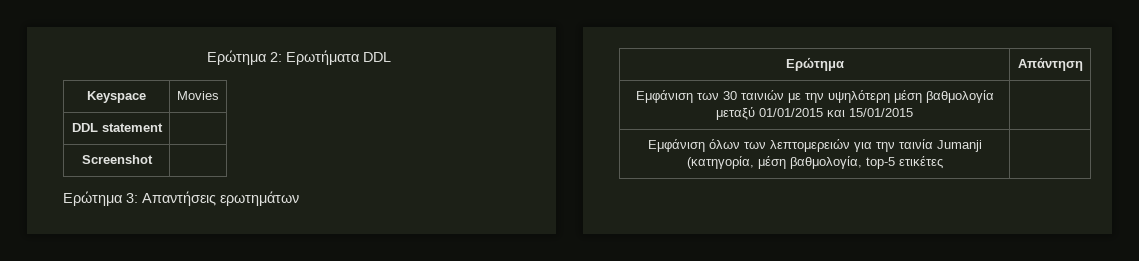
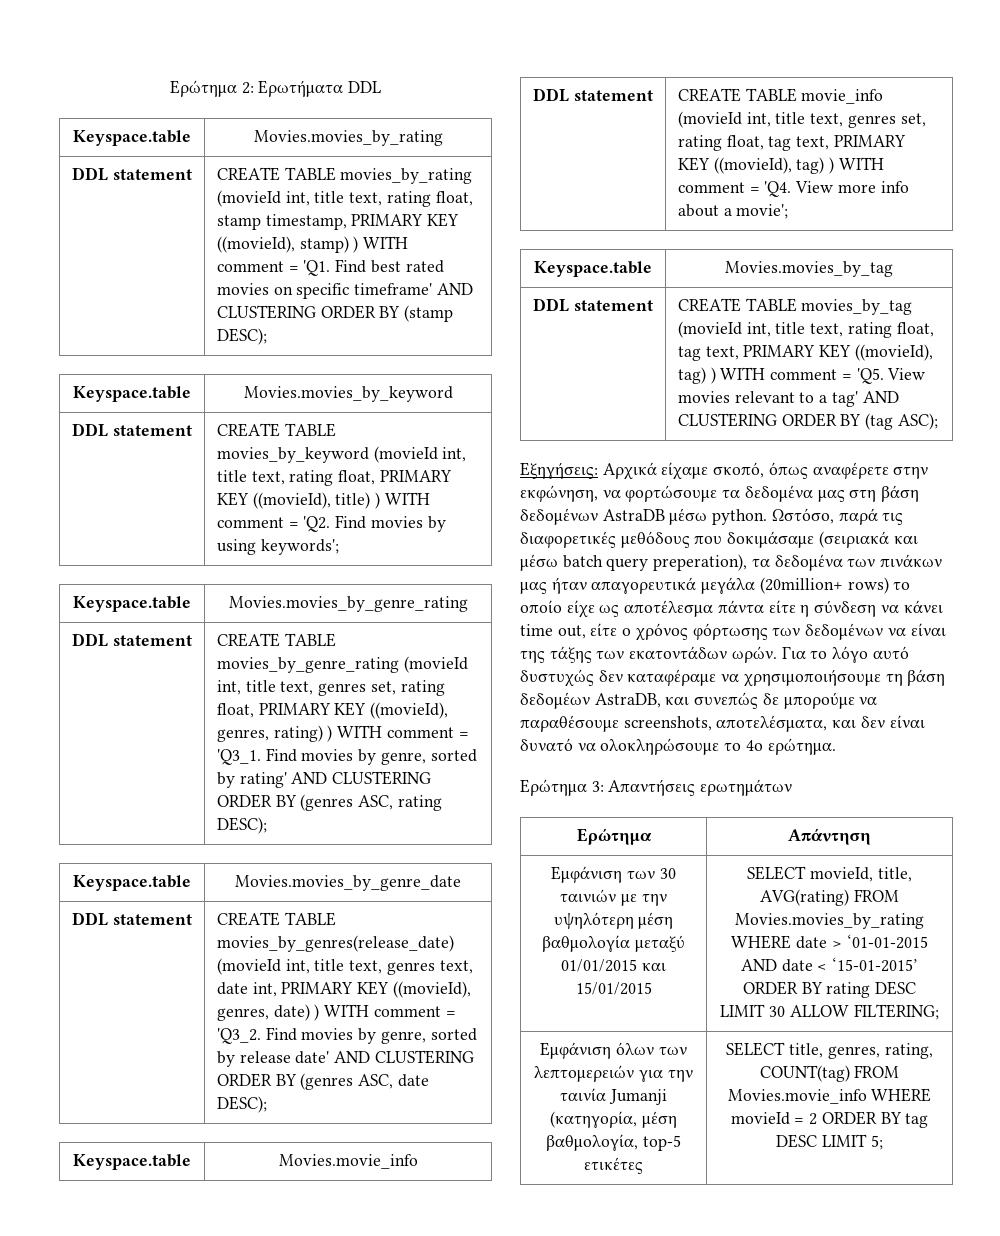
- Keyspace | Movies
- DDL statement |
- Screenshot |
+ Keyspace.table | Movies.movies_by_rating
+ DDL statement | CREATE TABLE movies_by_rating (movieId int, title text, rating float, stamp timestamp, PRIMARY KEY ((movieId), stamp) ) WITH comment = 'Q1. Find best rated movies on specific timeframe' AND CLUSTERING ORDER BY (stamp DESC);
+ Keyspace.table | Movies.movies_by_keyword
+ DDL statement | CREATE TABLE movies_by_keyword (movieId int, title text, rating float, PRIMARY KEY ((movieId), title) ) WITH comment = 'Q2. Find movies by using keywords';
+ Keyspace.table | Movies.movies_by_genre_rating
+ DDL statement | CREATE TABLE movies_by_genre_rating (movieId int, title text, genres set, rating float, PRIMARY KEY ((movieId), genres, rating) ) WITH comment = 'Q3_1. Find movies by genre, sorted by rating' AND CLUSTERING ORDER BY (genres ASC, rating DESC);
+ Keyspace.table | Movies.movies_by_genre_date
+ DDL statement | CREATE TABLE movies_by_genres(release_date) (movieId int, title text, genres text, date int, PRIMARY KEY ((movieId), genres, date) ) WITH comment = 'Q3_2. Find movies by genre, sorted by release date' AND CLUSTERING ORDER BY (genres ASC, date DESC);
+ Keyspace.table | Movies.movie_info
+ DDL statement | CREATE TABLE movie_info (movieId int, title text, genres set, rating float, tag text, PRIMARY KEY ((movieId), tag) ) WITH comment = 'Q4. View more info about a movie';
+ Keyspace.table | Movies.movies_by_tag
+ DDL statement | CREATE TABLE movies_by_tag (movieId int, title text, rating float, tag text, PRIMARY KEY ((movieId), tag) ) WITH comment = 'Q5. View movies relevant to a tag' AND CLUSTERING ORDER BY (tag ASC);
+ Εξηγήσεις: Αρχικά είχαμε σκοπό, όπως αναφέρετε στην εκφώνηση, να φορτώσουμε τα δεδομένα μας στη βάση δεδομένων AstraDB μέσω python. Ωστόσο, παρά τις διαφορετικές μεθόδους που δοκιμάσαμε (σειριακά και μέσω batch query preperation), τα δεδομένα των πινάκων μας ήταν απαγορευτικά μεγάλα (20million+ rows) το οποίο είχε ως αποτέλεσμα πάντα είτε η σύνδεση να κάνει time out, είτε ο χρόνος φόρτωσης των δεδομένων να είναι της τάξης των εκατοντάδων ωρών. Για το λόγο αυτό δυστυχώς δεν καταφέραμε να χρησιμοποιήσουμε τη βάση δεδομέων AstraDB, και συνεπώς δε μπορούμε να παραθέσουμε screenshots, αποτελέσματα, και δεν είναι δυνατό να ολοκληρώσουμε το 4ο ερώτημα.
- Εμφάνιση των 30 ταινιών με την υψηλότερη μέση βαθμολογία μεταξύ 01/01/2015 και 15/01/2015 |
+ Εμφάνιση των 30 ταινιών με την υψηλότερη μέση βαθμολογία μεταξύ 01/01/2015 και 15/01/2015 | SELECT movieId, title, AVG(rating) FROM Movies.movies_by_rating WHERE date > ‘01-01-2015 AND date < ‘15-01-2015’ ORDER BY rating DESC LIMIT 30 ALLOW FILTERING;
- Εμφάνιση όλων των λεπτομερειών για την ταινία Jumanji (κατηγορία, μέση βαθμολογία, top-5 ετικέτες |
+ Εμφάνιση όλων των λεπτομερειών για την ταινία Jumanji (κατηγορία, μέση βαθμολογία, top-5 ετικέτες | SELECT title, genres, rating, COUNT(tag) FROM Movies.movie_info WHERE movieId = 2 ORDER BY tag DESC LIMIT 5;

